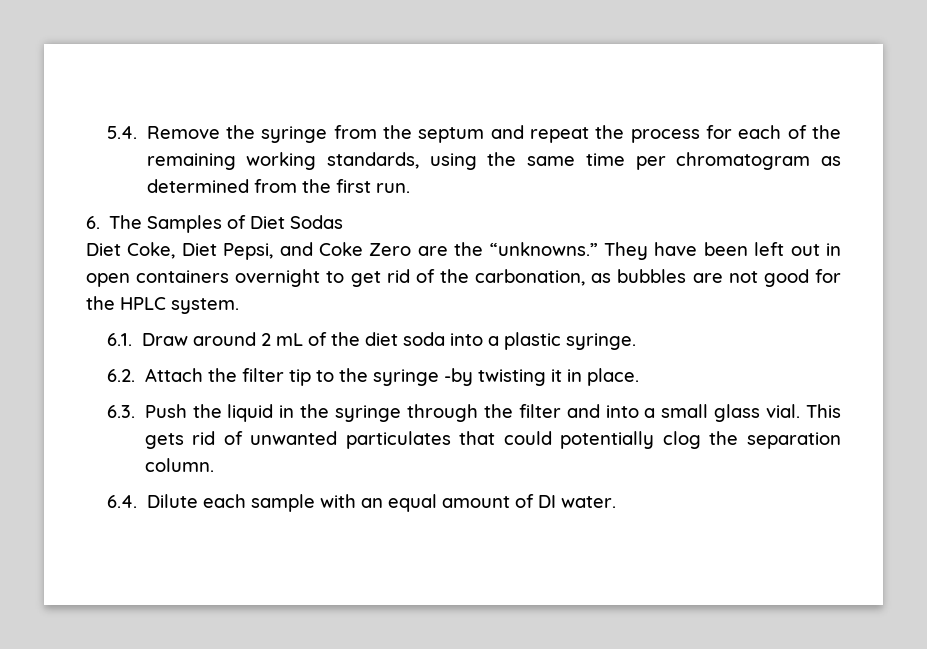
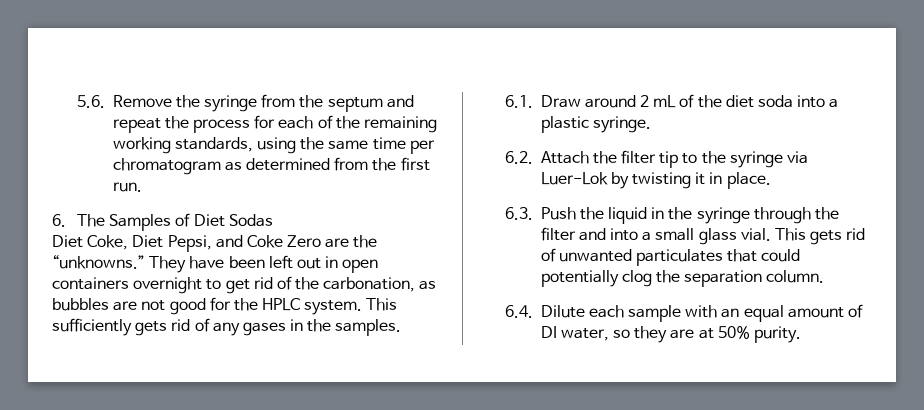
- 5.4. Remove the syringe from the septum and repeat the process for each of the remaining working standards, using the same time per chromatogram as determined from the first run.
+ 5.6. Remove the syringe from the septum and repeat the process for each of the remaining working standards, using the same time per chromatogram as determined from the first run.
+ This sufficiently gets rid of any gases in the samples.
- 6.2. Attach the filter tip to the syringe -by twisting it in place.
+ 6.2. Attach the filter tip to the syringe via Luer-Lok by twisting it in place.
- 6.4. Dilute each sample with an equal amount of DI water.
+ 6.4. Dilute each sample with an equal amount of DI water, so they are at 50% purity.

